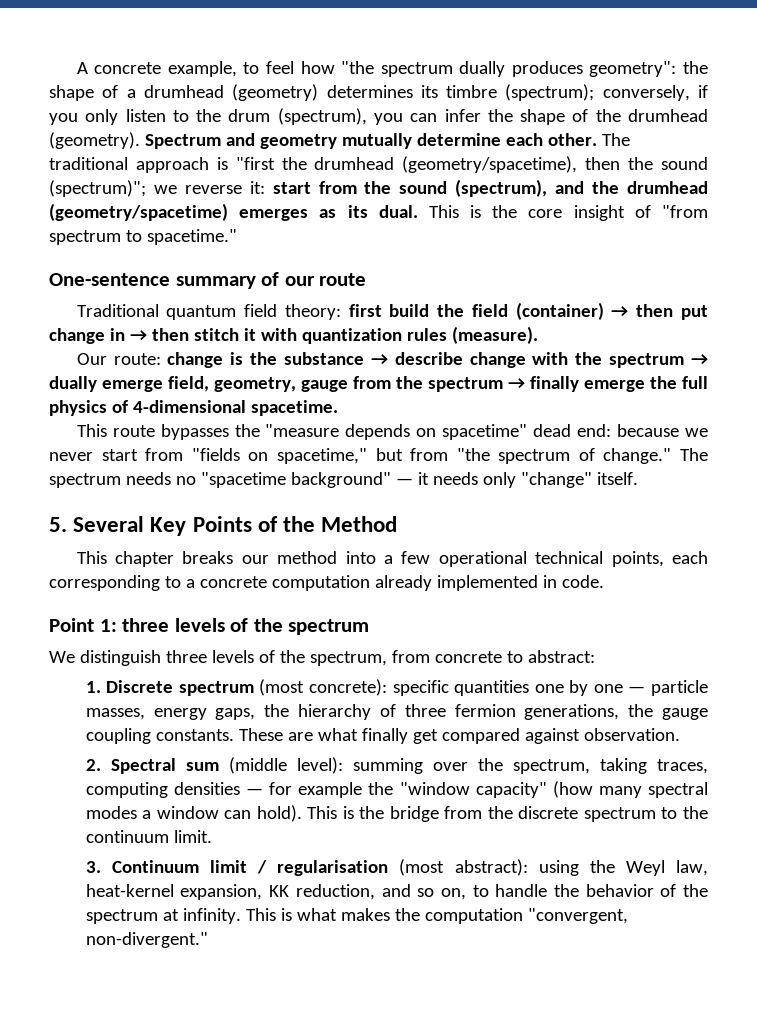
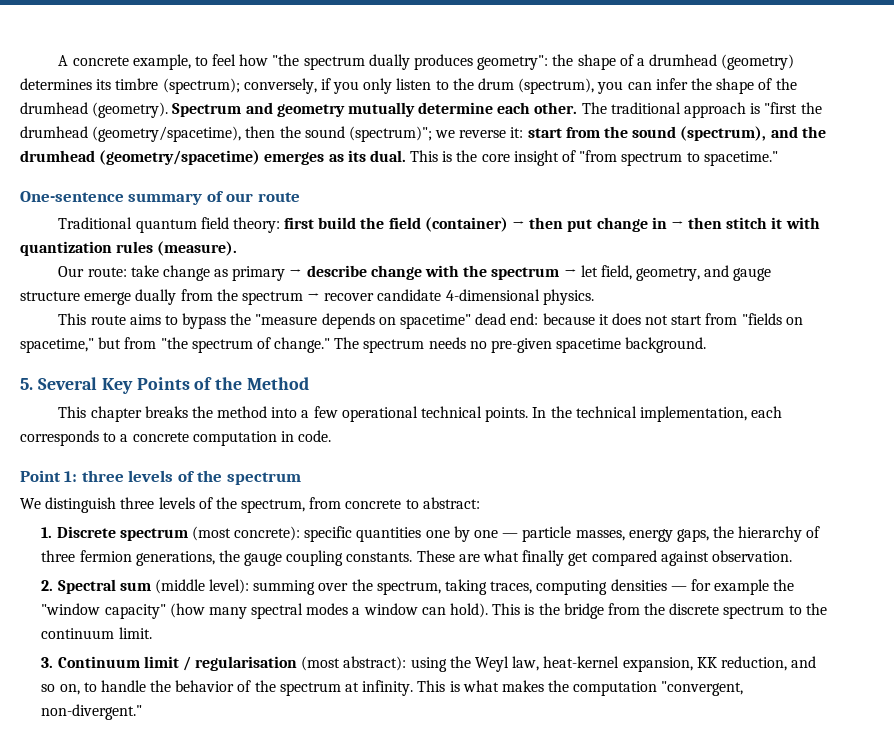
- Our route: change is the substance → describe change with the spectrum → dually emerge field, geometry, gauge from the spectrum → finally emerge the full physics of 4-dimensional spacetime.
+ Our route: take change as primary → describe change with the spectrum → let field, geometry, and gauge structure emerge dually from the spectrum → recover candidate 4-dimensional physics.
- This route bypasses the "measure depends on spacetime" dead end: because we never start from "fields on spacetime," but from "the spectrum of change."
+ This route aims to bypass the "measure depends on spacetime" dead end: because it does not start from "fields on spacetime," but from "the spectrum of change."
- The spectrum needs no "spacetime background" — it needs only "change" itself.
+ The spectrum needs no pre-given spacetime background.
- This chapter breaks our method into a few operational technical points, each corresponding to a concrete computation already implemented in code.
+ This chapter breaks the method into a few operational technical points. In the technical implementation, each corresponds to a concrete computation in code.

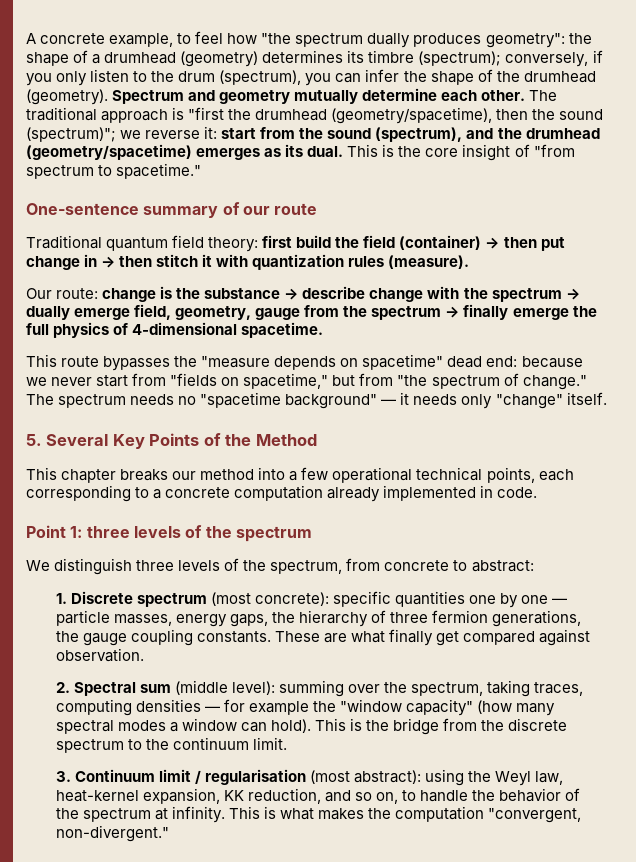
- Our route: take change as primary → describe change with the spectrum → let field, geometry, and gauge structure emerge dually from the spectrum → recover candidate 4-dimensional physics.
+ Our route: change is the substance → describe change with the spectrum → dually emerge field, geometry, gauge from the spectrum → finally emerge the full physics of 4-dimensional spacetime.
- This route aims to bypass the "measure depends on spacetime" dead end: because it does not start from "fields on spacetime," but from "the spectrum of change."
+ This route bypasses the "measure depends on spacetime" dead end: because we never start from "fields on spacetime," but from "the spectrum of change."
- The spectrum needs no pre-given spacetime background.
+ The spectrum needs no "spacetime background" — it needs only "change" itself.
- This chapter breaks the method into a few operational technical points. In the technical implementation, each corresponds to a concrete computation in code.
+ This chapter breaks our method into a few operational technical points, each corresponding to a concrete computation already implemented in code.

